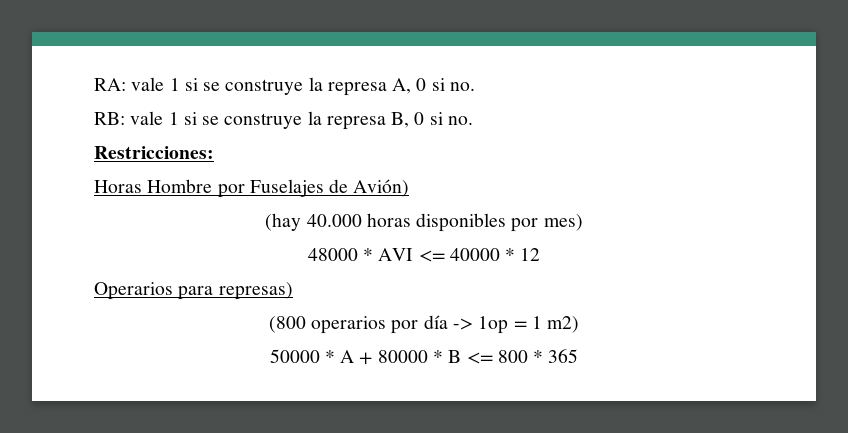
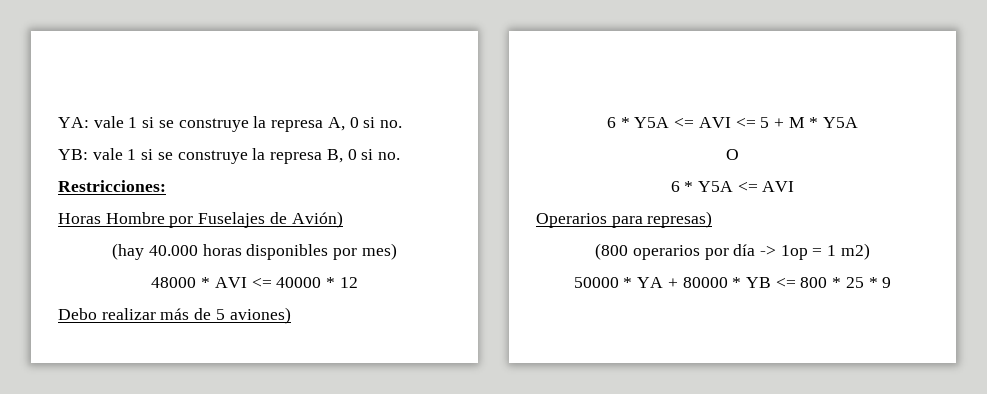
- RA: vale 1 si se construye la represa A, 0 si no.
+ YA: vale 1 si se construye la represa A, 0 si no.
- RB: vale 1 si se construye la represa B, 0 si no.
+ YB: vale 1 si se construye la represa B, 0 si no.
+ Debo realizar más de 5 aviones)
+ 6 * Y5A <= AVI <= 5 + M * Y5A
+ O
+ 6 * Y5A <= AVI
- 50000 * A + 80000 * B <= 800 * 365
+ 50000 * YA + 80000 * YB <= 800 * 25 * 9

